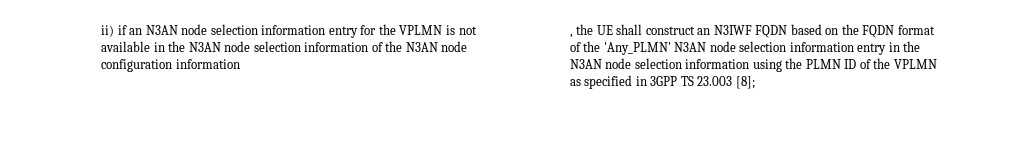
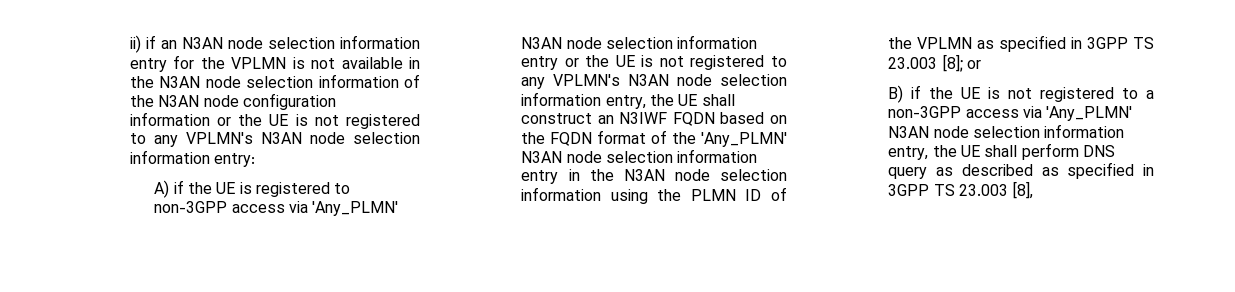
- ii) if an N3AN node selection information entry for the VPLMN is not available in the N3AN node selection information of the N3AN node configuration information
- , the UE shall construct an N3IWF FQDN based on the FQDN format of the 'Any_PLMN' N3AN node selection information entry in the N3AN node selection information using the PLMN ID of the VPLMN as specified in 3GPP TS 23.003 [8];
+ ii) if an N3AN node selection information entry for the VPLMN is not available in the N3AN node selection information of the N3AN node configuration information or the UE is not registered to any VPLMN's N3AN node selection information entry:
+ A) if the UE is registered to non-3GPP access via 'Any_PLMN' N3AN node selection information entry or the UE is not registered to any VPLMN's N3AN node selection information entry, the UE shall construct an N3IWF FQDN based on the FQDN format of the 'Any_PLMN' N3AN node selection information entry in the N3AN node selection information using the PLMN ID of the VPLMN as specified in 3GPP TS 23.003 [8]; or
+ B) if the UE is not registered to a non-3GPP access via 'Any_PLMN' N3AN node selection information entry, the UE shall perform DNS query as described as specified in 3GPP TS 23.003 [8],

